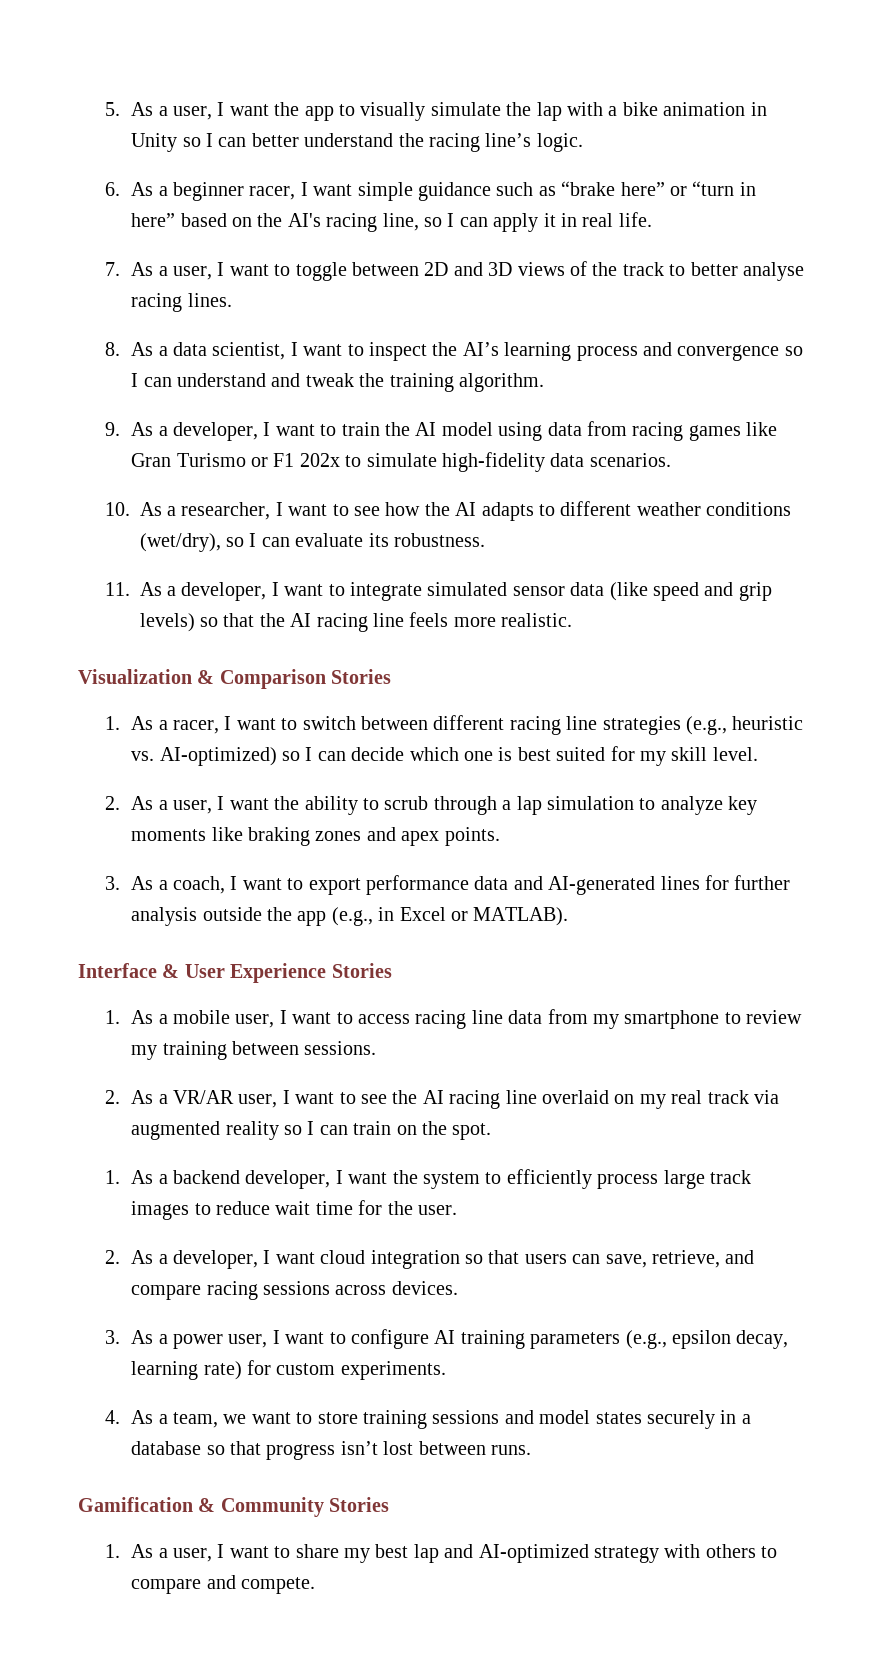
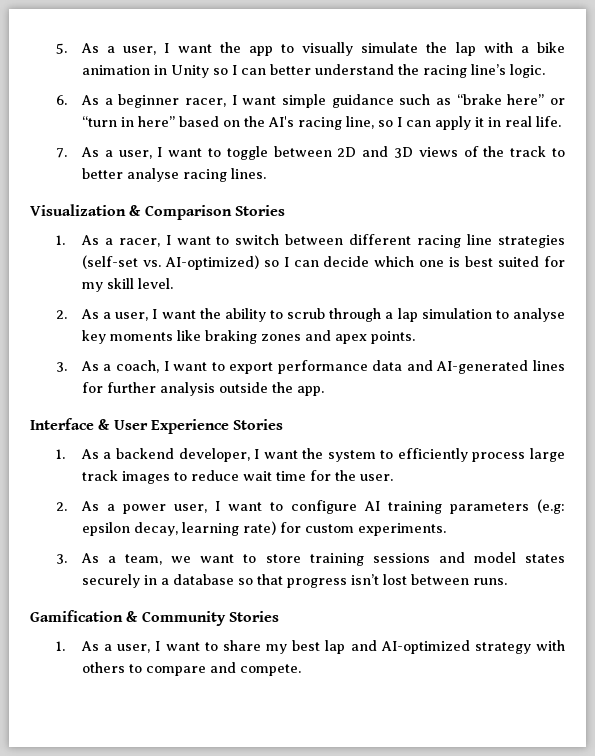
- 8. As a data scientist, I want to inspect the AI’s learning process and convergence so I can understand and tweak the training algorithm.
- 9. As a developer, I want to train the AI model using data from racing games like Gran Turismo or F1 202x to simulate high-fidelity data scenarios.
- 10. As a researcher, I want to see how the AI adapts to different weather conditions (wet/dry), so I can evaluate its robustness.
- 11. As a developer, I want to integrate simulated sensor data (like speed and grip levels) so that the AI racing line feels more realistic.
- 1. As a racer, I want to switch between different racing line strategies (e.g., heuristic vs. AI-optimized) so I can decide which one is best suited for my skill level.
+ 1. As a racer, I want to switch between different racing line strategies (self-set vs. AI-optimized) so I can decide which one is best suited for my skill level.
- 2. As a user, I want the ability to scrub through a lap simulation to analyze key moments like braking zones and apex points.
+ 2. As a user, I want the ability to scrub through a lap simulation to analyse key moments like braking zones and apex points.
- 3. As a coach, I want to export performance data and AI-generated lines for further analysis outside the app (e.g., in Excel or MATLAB).
+ 3. As a coach, I want to export performance data and AI-generated lines for further analysis outside the app.
- 1. As a mobile user, I want to access racing line data from my smartphone to review my training between sessions.
- 2. As a VR/AR user, I want to see the AI racing line overlaid on my real track via augmented reality so I can train on the spot.
- 2. As a developer, I want cloud integration so that users can save, retrieve, and compare racing sessions across devices.
- 3. As a power user, I want to configure AI training parameters (e.g., epsilon decay, learning rate) for custom experiments.
+ 2. As a power user, I want to configure AI training parameters (e.g: epsilon decay, learning rate) for custom experiments.
- 4. As a team, we want to store training sessions and model states securely in a database so that progress isn’t lost between runs.
+ 3. As a team, we want to store training sessions and model states securely in a database so that progress isn’t lost between runs.

